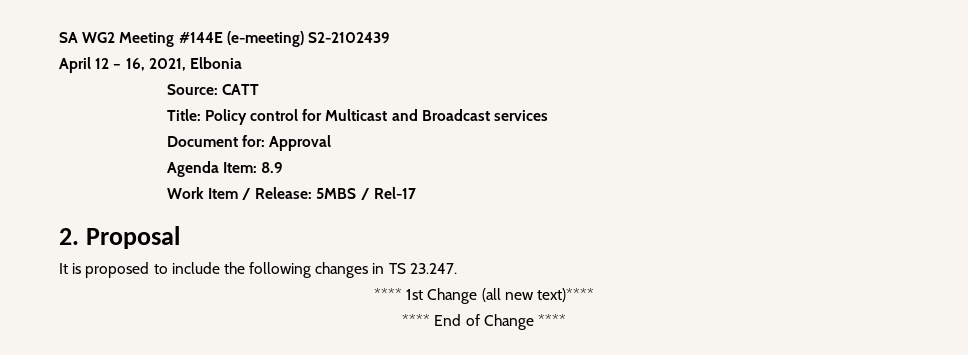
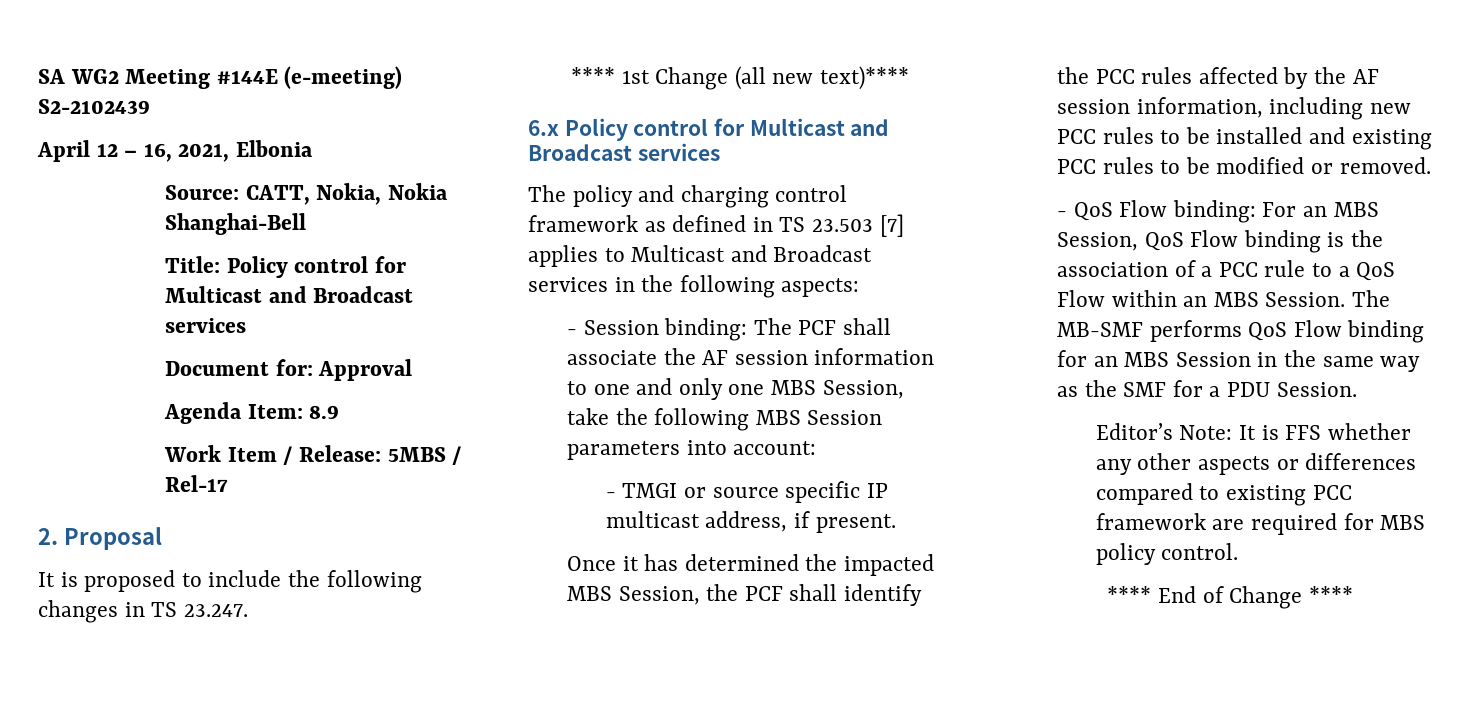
- Source: CATT
+ Source: CATT, Nokia, Nokia Shanghai-Bell
+ 6.x Policy control for Multicast and Broadcast services
+ The policy and charging control framework as defined in TS 23.503 [7] applies to Multicast and Broadcast services in the following aspects:
+ - Session binding: The PCF shall associate the AF session information to one and only one MBS Session, take the following MBS Session parameters into account:
+ - TMGI or source specific IP multicast address, if present.
+ Once it has determined the impacted MBS Session, the PCF shall identify the PCC rules affected by the AF session information, including new PCC rules to be installed and existing PCC rules to be modified or removed.
+ - QoS Flow binding: For an MBS Session, QoS Flow binding is the association of a PCC rule to a QoS Flow within an MBS Session. The MB-SMF performs QoS Flow binding for an MBS Session in the same way as the SMF for a PDU Session.
+ Editor’s Note: It is FFS whether any other aspects or differences compared to existing PCC framework are required for MBS policy control.

